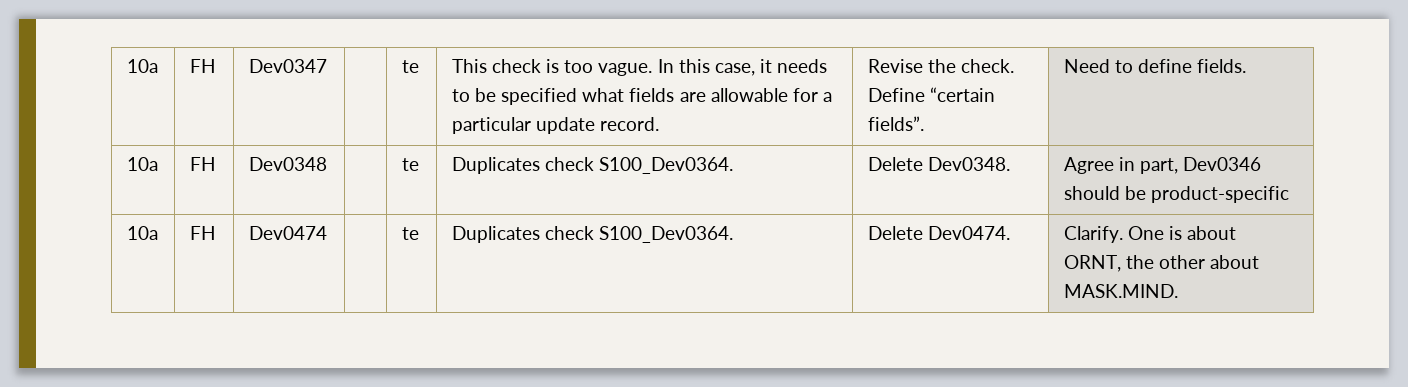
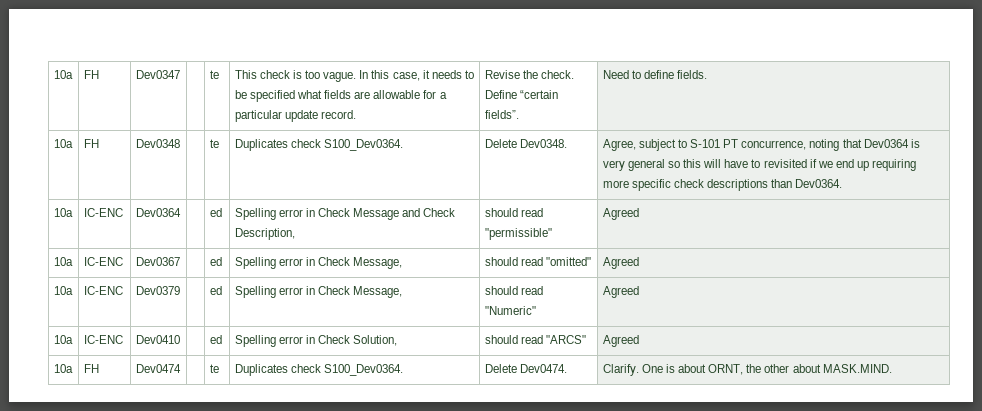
- 10a | FH | Dev0348 | | te | Duplicates check S100_Dev0364. | Delete Dev0348. | Agree in part, Dev0346 should be product-specific
+ 10a | FH | Dev0348 | | te | Duplicates check S100_Dev0364. | Delete Dev0348. | Agree, subject to S-101 PT concurrence, noting that Dev0364 is very general so this will have to revisited if we end up requiring more specific check descriptions than Dev0364.
+ 10a | IC-ENC | Dev0364 | | ed | Spelling error in Check Message and Check Description, | should read "permissible" | Agreed
+ 10a | IC-ENC | Dev0367 | | ed | Spelling error in Check Message, | should read "omitted" | Agreed
+ 10a | IC-ENC | Dev0379 | | ed | Spelling error in Check Message, | should read "Numeric" | Agreed
+ 10a | IC-ENC | Dev0410 | | ed | Spelling error in Check Solution, | should read "ARCS" | Agreed

